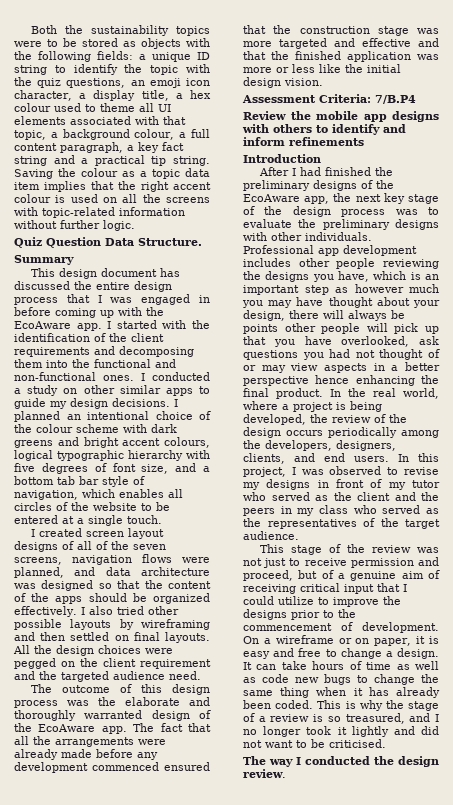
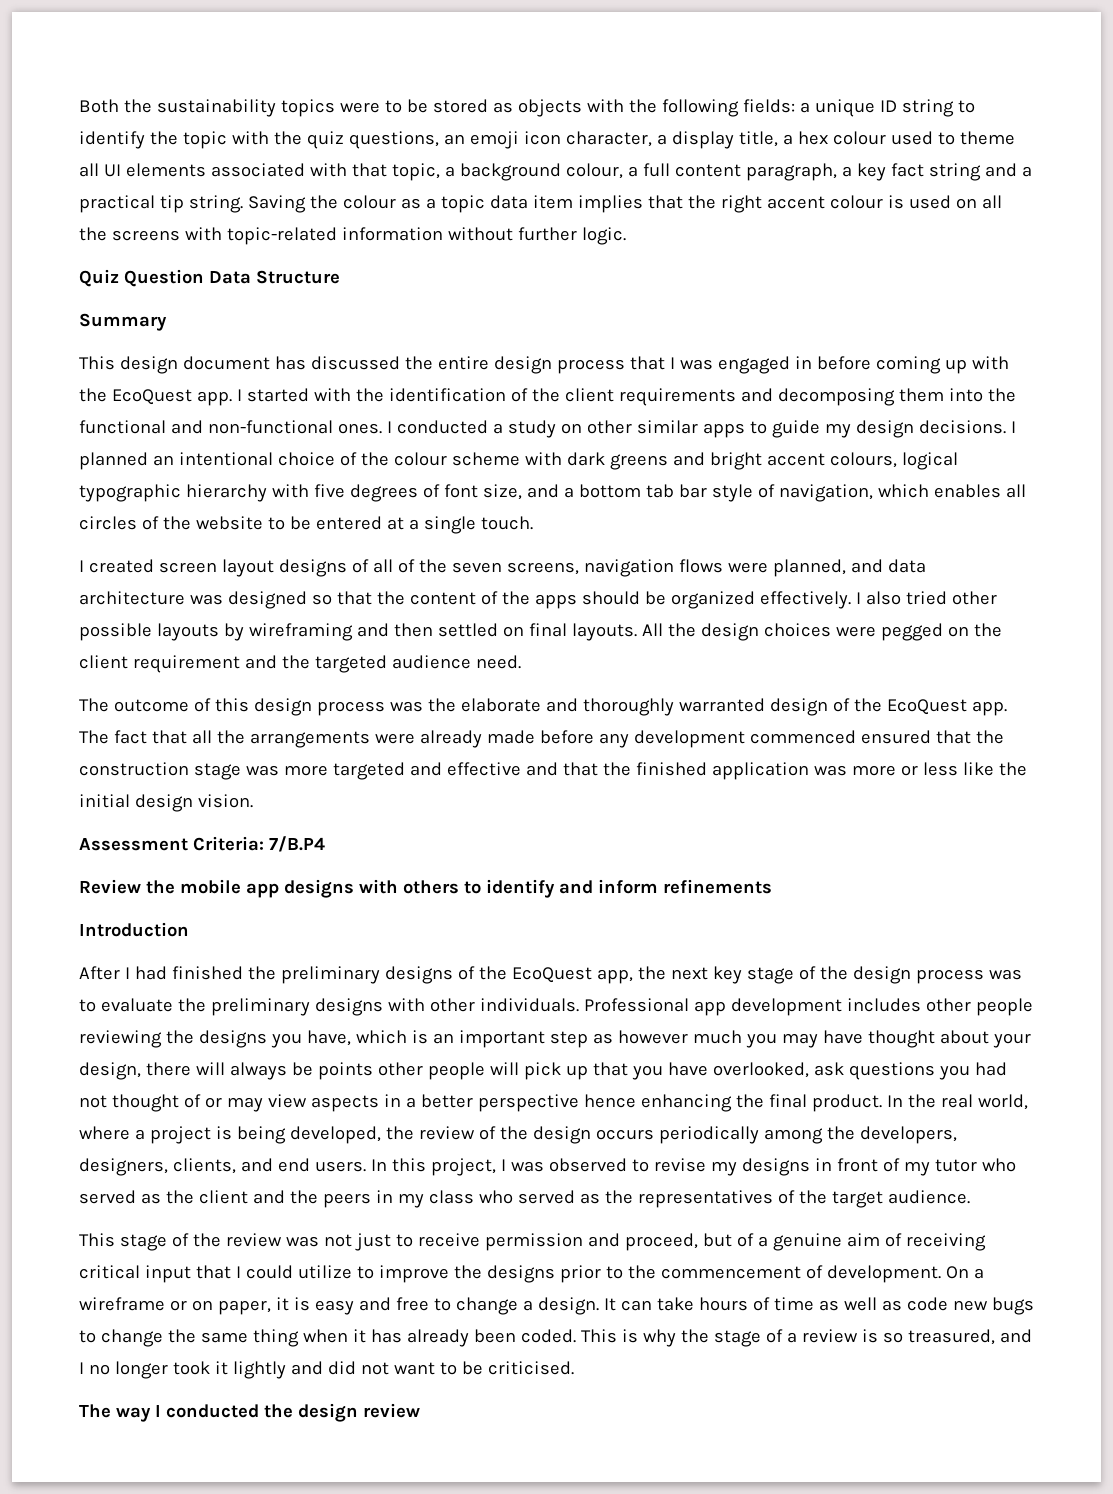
- Quiz Question Data Structure.
+ Quiz Question Data Structure
- This design document has discussed the entire design process that I was engaged in before coming up with the EcoAware app.
+ This design document has discussed the entire design process that I was engaged in before coming up with the EcoQuest app.
- The outcome of this design process was the elaborate and thoroughly warranted design of the EcoAware app.
+ The outcome of this design process was the elaborate and thoroughly warranted design of the EcoQuest app.
- After I had finished the preliminary designs of the EcoAware app, the next key stage of the design process was to evaluate the preliminary designs with other individuals.
+ After I had finished the preliminary designs of the EcoQuest app, the next key stage of the design process was to evaluate the preliminary designs with other individuals.
- The way I conducted the design review.
+ The way I conducted the design review

